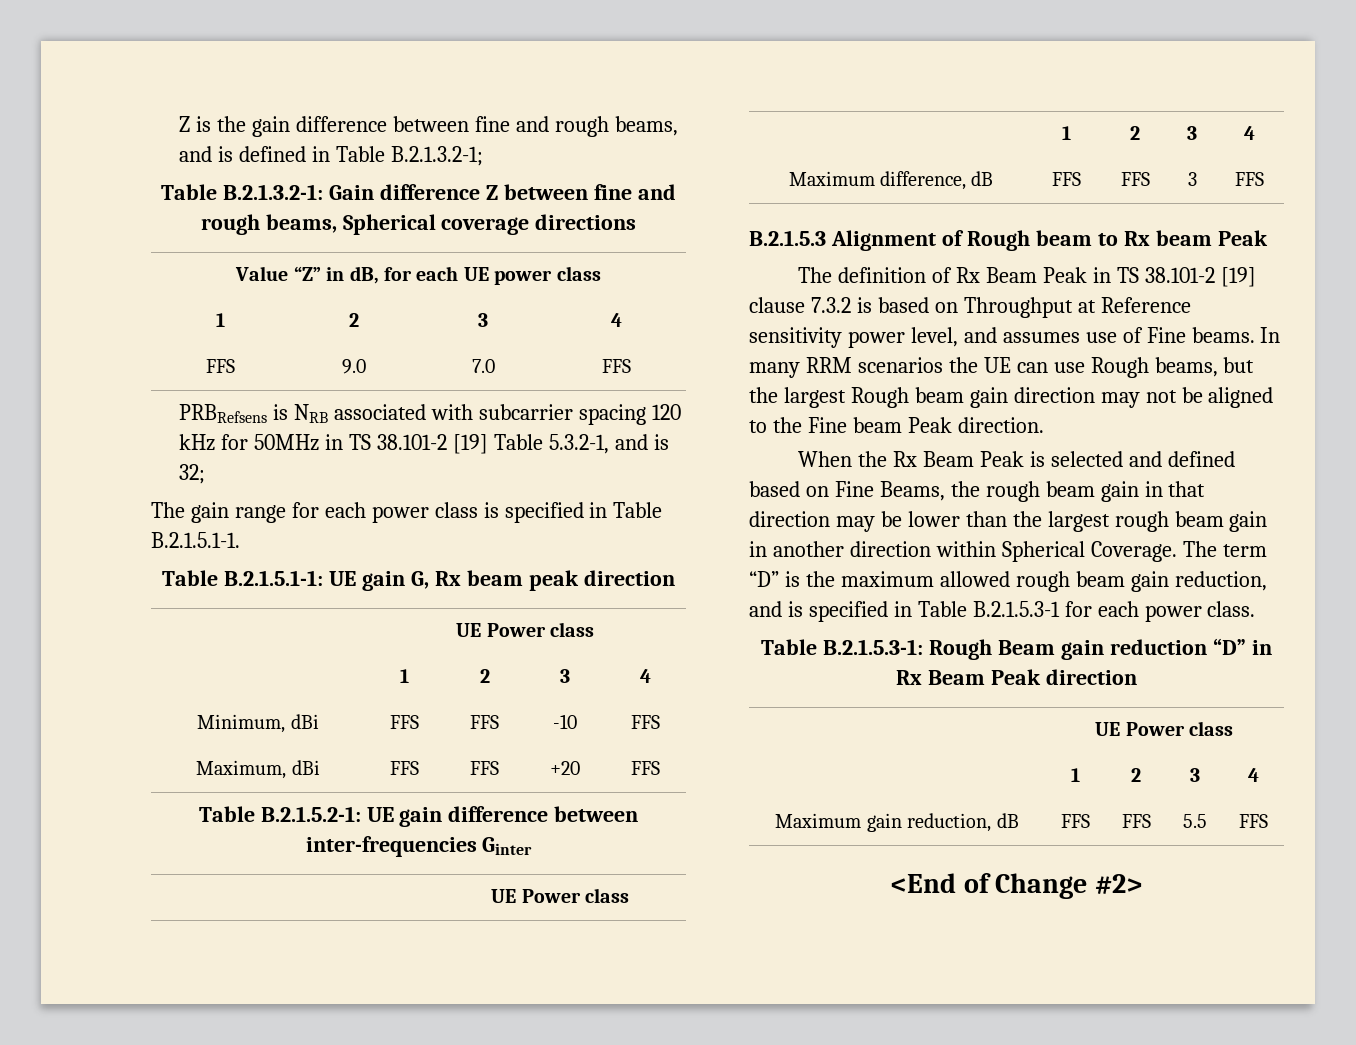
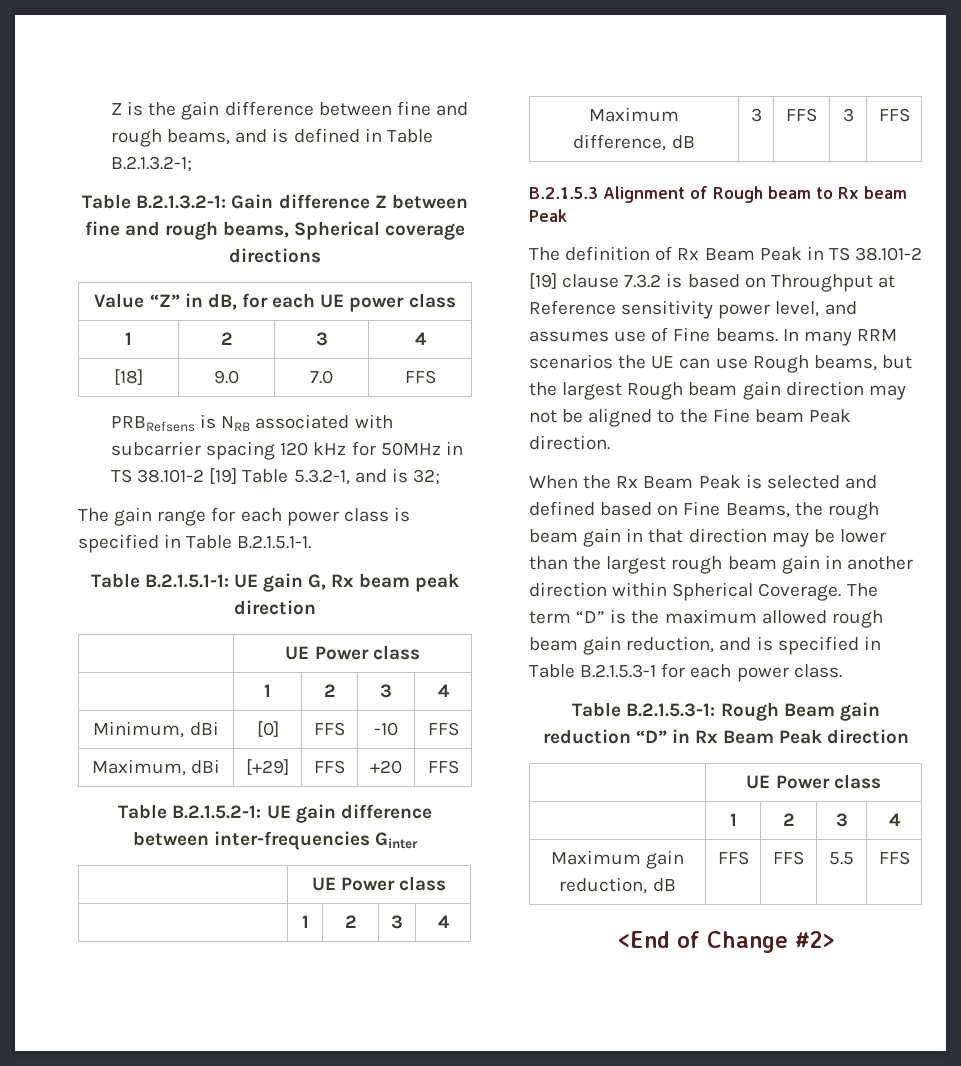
- FFS | 9.0 | 7.0 | FFS
+ [18] | 9.0 | 7.0 | FFS
- Minimum, dBi | FFS | FFS | -10 | FFS
+ Minimum, dBi | [0] | FFS | -10 | FFS
- Maximum, dBi | FFS | FFS | +20 | FFS
+ Maximum, dBi | [+29] | FFS | +20 | FFS
- Maximum difference, dB | FFS | FFS | 3 | FFS
+ Maximum difference, dB | 3 | FFS | 3 | FFS

